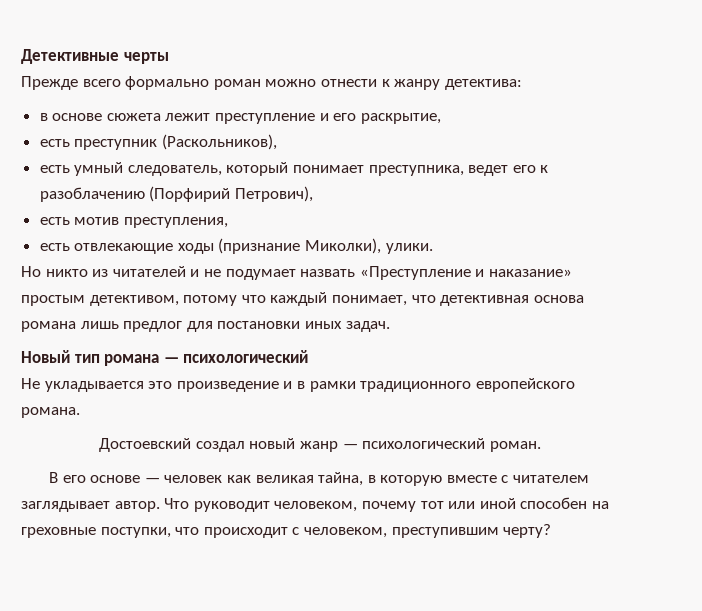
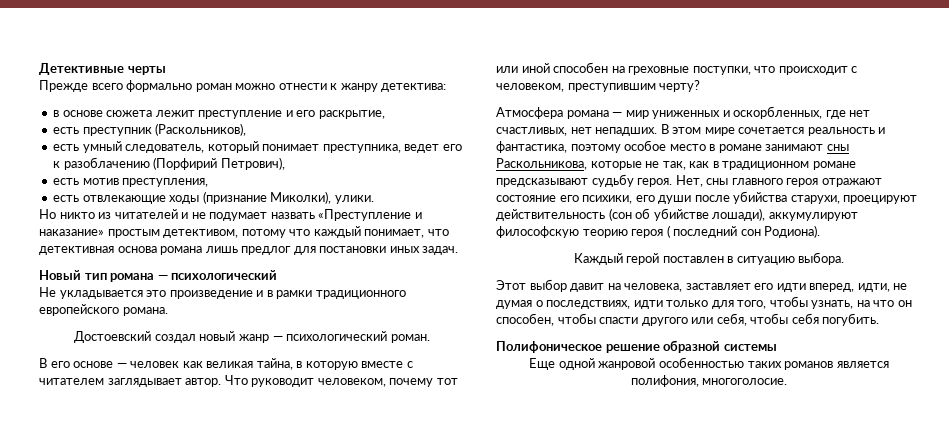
+ Атмосфера романа — мир униженных и оскорбленных, где нет счастливых, нет непадших. В этом мире сочетается реальность и фантастика, поэтому особое место в романе занимают сны Раскольникова, которые не так, как в традиционном романе предсказывают судьбу героя. Нет, сны главного героя отражают состояние его психики, его души после убийства старухи, проецируют действительность (сон об убийстве лошади), аккумулируют философскую теорию героя ( последний сон Родиона).
+ Каждый герой поставлен в ситуацию выбора.
+ Этот выбор давит на человека, заставляет его идти вперед, идти, не думая о последствиях, идти только для того, чтобы узнать, на что он способен, чтобы спасти другого или себя, чтобы себя погубить.
+ Полифоническое решение образной системы
+ Еще одной жанровой особенностью таких романов является полифония, многоголосие.

